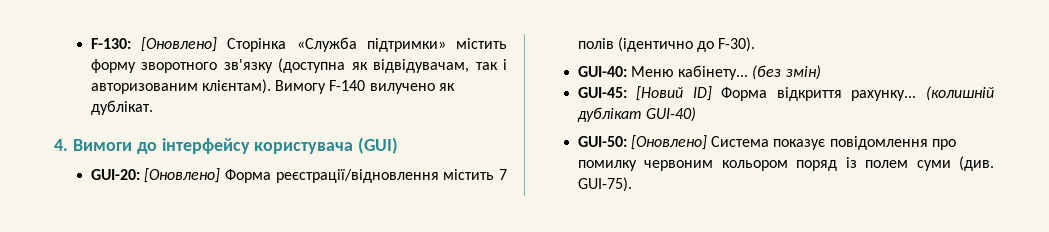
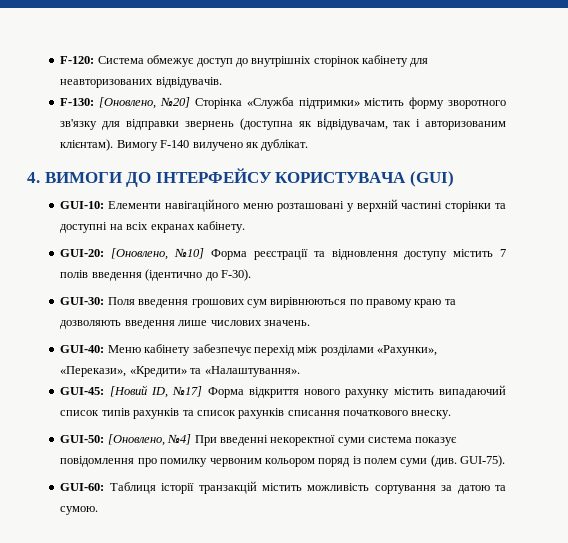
- F-130: [Оновлено] Сторінка «Служба підтримки» містить форму зворотного зв'язку (доступна як відвідувачам, так і авторизованим клієнтам).
+ F-120: Система обмежує доступ до внутрішніх сторінок кабінету для неавторизованих відвідувачів.
+ F-130: [Оновлено, №20] Сторінка «Служба підтримки» містить форму зворотного зв'язку для відправки звернень (доступна як відвідувачам, так і авторизованим клієнтам).
- 4. Вимоги до інтерфейсу користувача (GUI)
- GUI-20: [Оновлено] Форма реєстрації/відновлення містить 7 полів (ідентично до F-30).
+ 4. ВИМОГИ ДО ІНТЕРФЕЙСУ КОРИСТУВАЧА (GUI)
+ GUI-10: Елементи навігаційного меню розташовані у верхній частині сторінки та доступні на всіх екранах кабінету.
+ GUI-20: [Оновлено, №10] Форма реєстрації та відновлення доступу містить 7 полів введення (ідентично до F-30).
- GUI-40: Меню кабінету... (без змін)
- GUI-45: [Новий ID] Форма відкриття рахунку... (колишній дублікат GUI-40)
- GUI-50: [Оновлено] Система показує повідомлення про помилку червоним кольором поряд із полем суми (див.
+ GUI-30: Поля введення грошових сум вирівнюються по правому краю та дозволяють введення лише числових значень.
+ GUI-40: Меню кабінету забезпечує перехід між розділами «Рахунки», «Перекази», «Кредити» та «Налаштування».
+ GUI-45: [Новий ID, №17] Форма відкриття нового рахунку містить випадаючий список типів рахунків та список рахунків списання початкового внеску.
+ GUI-50: [Оновлено, №4] При введенні некоректної суми система показує повідомлення про помилку червоним кольором поряд із полем суми (див.
+ GUI-60: Таблиця історії транзакцій містить можливість сортування за датою та сумою.

